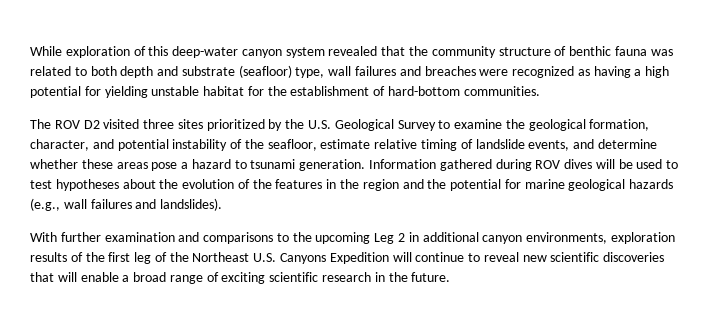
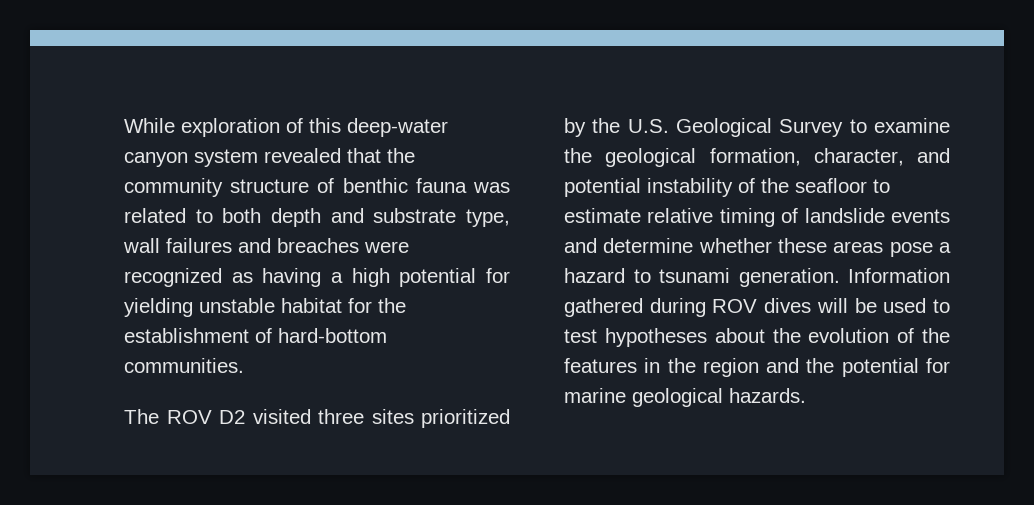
- While exploration of this deep-water canyon system revealed that the community structure of benthic fauna was related to both depth and substrate (seafloor) type, wall failures and breaches were recognized as having a high potential for yielding unstable habitat for the establishment of hard-bottom communities.
+ While exploration of this deep-water canyon system revealed that the community structure of benthic fauna was related to both depth and substrate type, wall failures and breaches were recognized as having a high potential for yielding unstable habitat for the establishment of hard-bottom communities.
- The ROV D2 visited three sites prioritized by the U.S. Geological Survey to examine the geological formation, character, and potential instability of the seafloor, estimate relative timing of landslide events, and determine whether these areas pose a hazard to tsunami generation.
+ The ROV D2 visited three sites prioritized by the U.S. Geological Survey to examine the geological formation, character, and potential instability of the seafloor to estimate relative timing of landslide events and determine whether these areas pose a hazard to tsunami generation.
- Information gathered during ROV dives will be used to test hypotheses about the evolution of the features in the region and the potential for marine geological hazards (e.g., wall failures and landslides).
- With further examination and comparisons to the upcoming Leg 2 in additional canyon environments, exploration results of the first leg of the Northeast U.S. Canyons Expedition will continue to reveal new scientific discoveries that will enable a broad range of exciting scientific research in the future.
+ Information gathered during ROV dives will be used to test hypotheses about the evolution of the features in the region and the potential for marine geological hazards.

